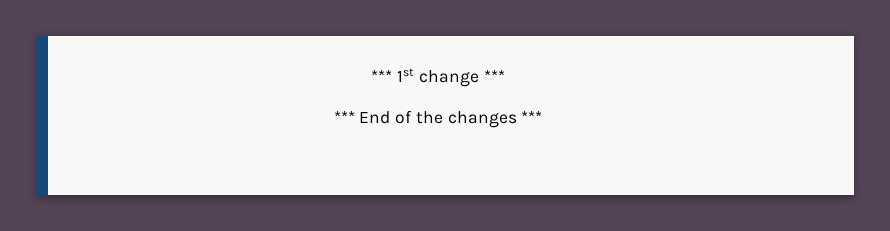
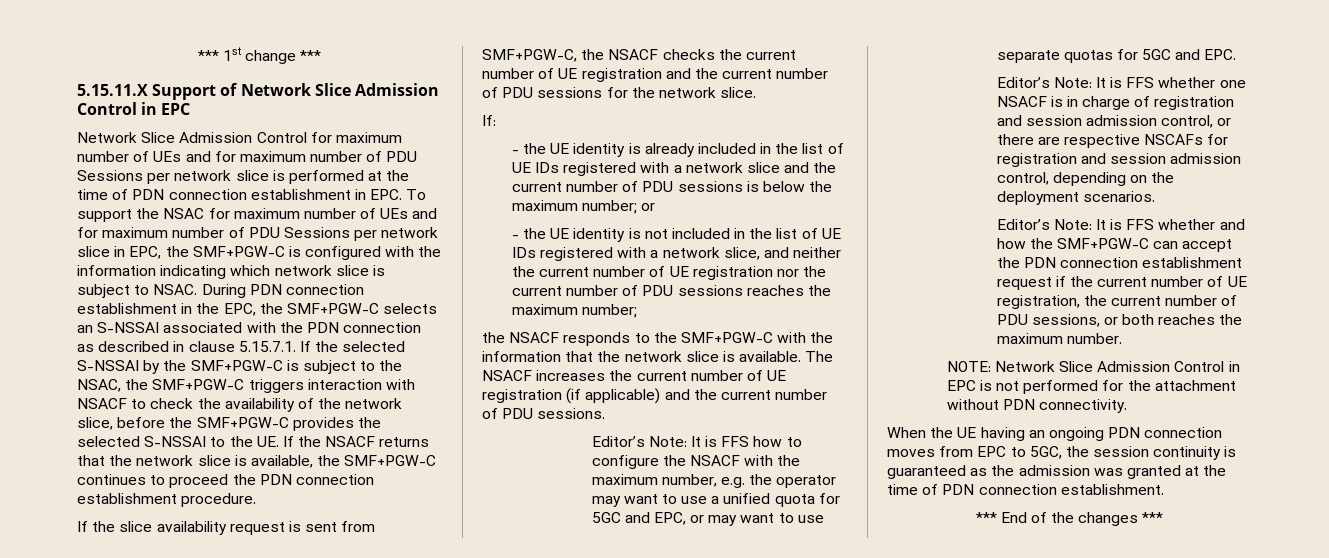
+ 5.15.11.X Support of Network Slice Admission Control in EPC
+ Network Slice Admission Control for maximum number of UEs and for maximum number of PDU Sessions per network slice is performed at the time of PDN connection establishment in EPC. To support the NSAC for maximum number of UEs and for maximum number of PDU Sessions per network slice in EPC, the SMF+PGW-C is configured with the information indicating which network slice is subject to NSAC. During PDN connection establishment in the EPC, the SMF+PGW-C selects an S-NSSAI associated with the PDN connection as described in clause 5.15.7.1. If the selected S-NSSAI by the SMF+PGW-C is subject to the NSAC, the SMF+PGW-C triggers interaction with NSACF to check the availability of the network slice, before the SMF+PGW-C provides the selected S-NSSAI to the UE. If the NSACF returns that the network slice is available, the SMF+PGW-C continues to proceed the PDN connection establishment procedure.
+ If the slice availability request is sent from SMF+PGW-C, the NSACF checks the current number of UE registration and the current number of PDU sessions for the network slice.
+ If:
+ - the UE identity is already included in the list of UE IDs registered with a network slice and the current number of PDU sessions is below the maximum number; or
+ - the UE identity is not included in the list of UE IDs registered with a network slice, and neither the current number of UE registration nor the current number of PDU sessions reaches the maximum number;
+ the NSACF responds to the SMF+PGW-C with the information that the network slice is available. The NSACF increases the current number of UE registration (if applicable) and the current number of PDU sessions.
+ Editor’s Note: It is FFS how to configure the NSACF with the maximum number, e.g. the operator may want to use a unified quota for 5GC and EPC, or may want to use separate quotas for 5GC and EPC.
+ Editor’s Note: It is FFS whether one NSACF is in charge of registration and session admission control, or there are respective NSCAFs for registration and session admission control, depending on the deployment scenarios.
+ Editor’s Note: It is FFS whether and how the SMF+PGW-C can accept the PDN connection establishment request if the current number of UE registration, the current number of PDU sessions, or both reaches the maximum number.
+ NOTE: Network Slice Admission Control in EPC is not performed for the attachment without PDN connectivity.
+ When the UE having an ongoing PDN connection moves from EPC to 5GC, the session continuity is guaranteed as the admission was granted at the time of PDN connection establishment.

